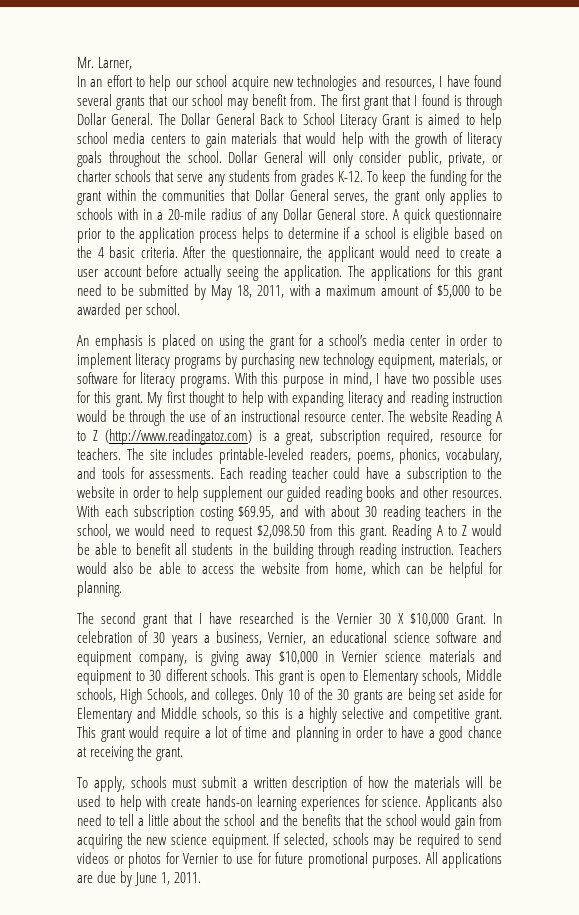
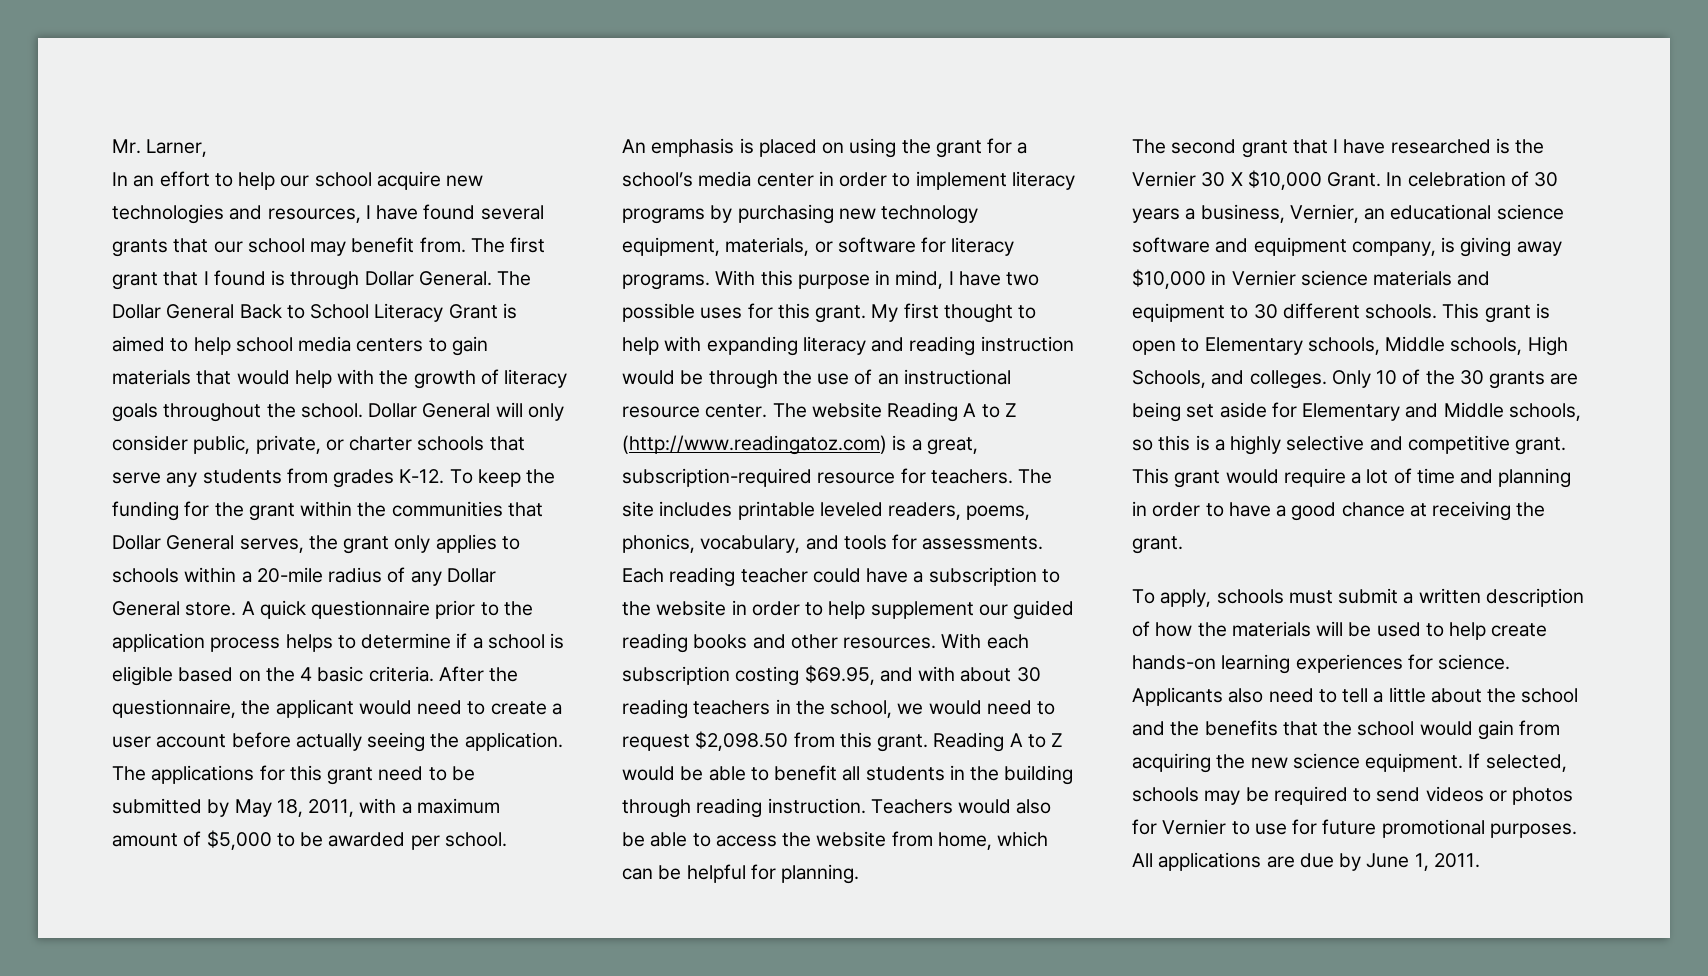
- To keep the funding for the grant within the communities that Dollar General serves, the grant only applies to schools with in a 20-mile radius of any Dollar General store.
+ To keep the funding for the grant within the communities that Dollar General serves, the grant only applies to schools within a 20-mile radius of any Dollar General store.
- The website Reading A to Z (http://www.readingatoz.com) is a great, subscription required, resource for teachers.
+ The website Reading A to Z (http://www.readingatoz.com) is a great, subscription-required resource for teachers.
- The site includes printable-leveled readers, poems, phonics, vocabulary, and tools for assessments.
+ The site includes printable leveled readers, poems, phonics, vocabulary, and tools for assessments.
- To apply, schools must submit a written description of how the materials will be used to help with create hands-on learning experiences for science.
+ To apply, schools must submit a written description of how the materials will be used to help create hands-on learning experiences for science.

